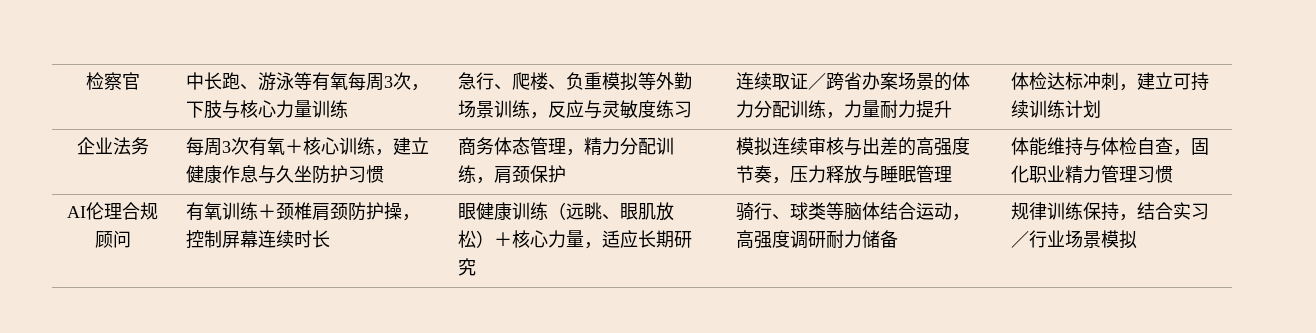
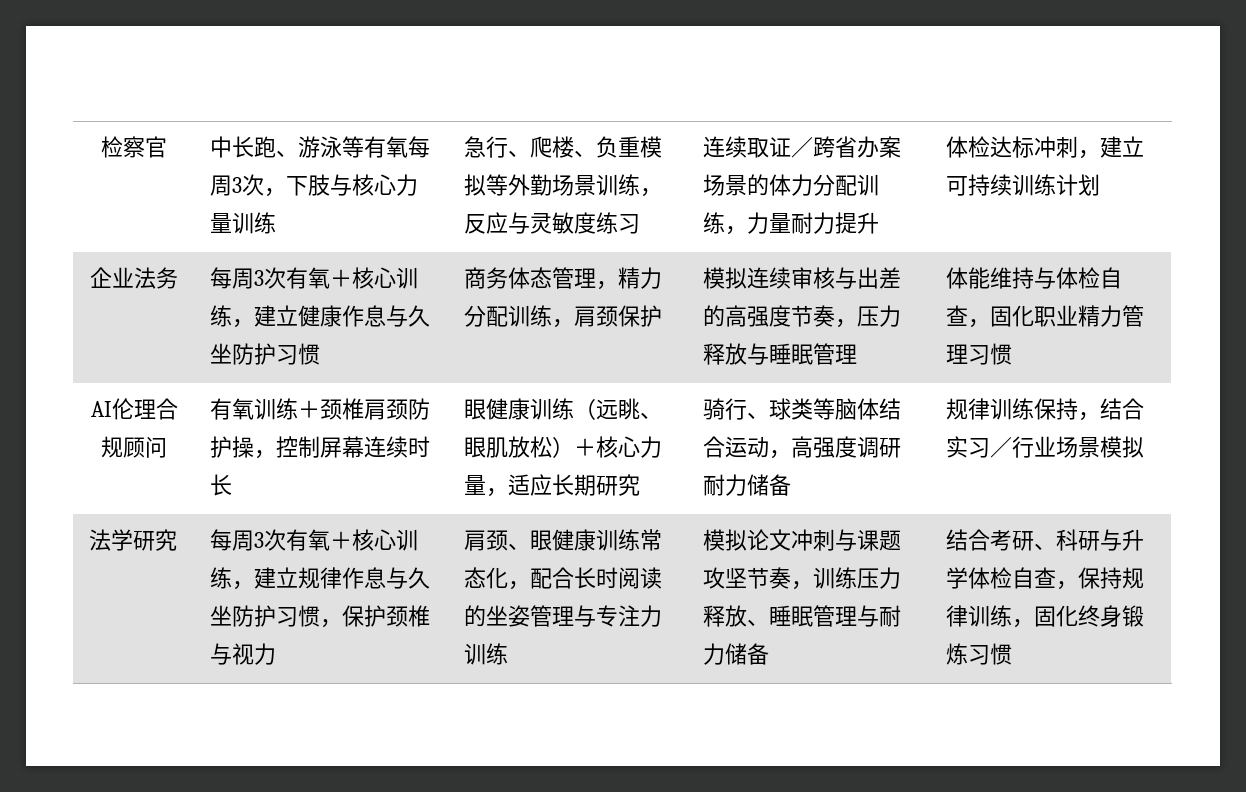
+ 法学研究 | 每周3次有氧＋核心训练，建立规律作息与久坐防护习惯，保护颈椎与视力 | 肩颈、眼健康训练常态化，配合长时阅读的坐姿管理与专注力训练 | 模拟论文冲刺与课题攻坚节奏，训练压力释放、睡眠管理与耐力储备 | 结合考研、科研与升学体检自查，保持规律训练，固化终身锻炼习惯

